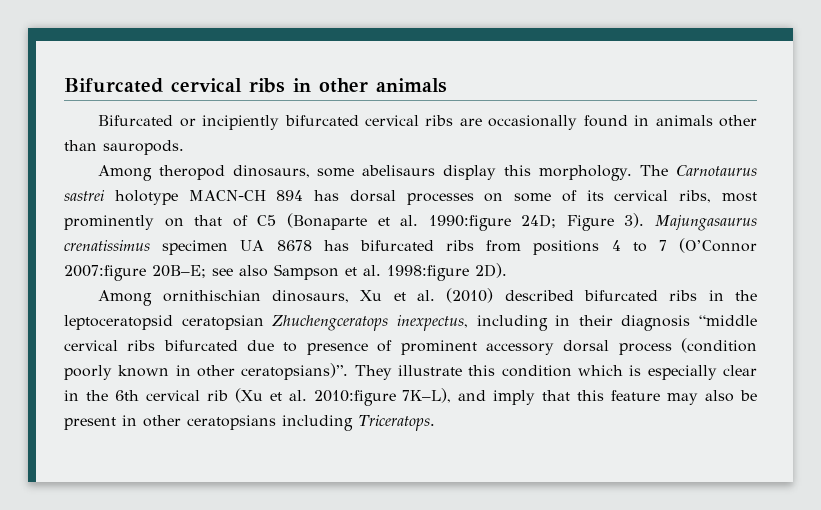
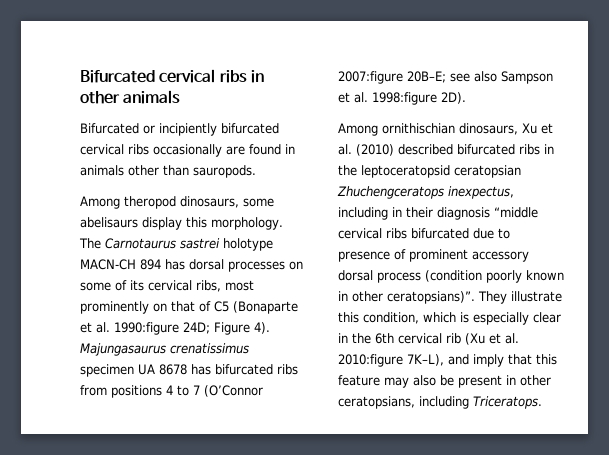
- Bifurcated or incipiently bifurcated cervical ribs are occasionally found in animals other than sauropods.
+ Bifurcated or incipiently bifurcated cervical ribs occasionally are found in animals other than sauropods.
- The Carnotaurus sastrei holotype MACN-CH 894 has dorsal processes on some of its cervical ribs, most prominently on that of C5 (Bonaparte et al. 1990:figure 24D; Figure 3).
+ The Carnotaurus sastrei holotype MACN-CH 894 has dorsal processes on some of its cervical ribs, most prominently on that of C5 (Bonaparte et al. 1990:figure 24D; Figure 4).
- They illustrate this condition which is especially clear in the 6th cervical rib (Xu et al. 2010:figure 7K–L), and imply that this feature may also be present in other ceratopsians including Triceratops.
+ They illustrate this condition, which is especially clear in the 6th cervical rib (Xu et al. 2010:figure 7K–L), and imply that this feature may also be present in other ceratopsians, including Triceratops.

